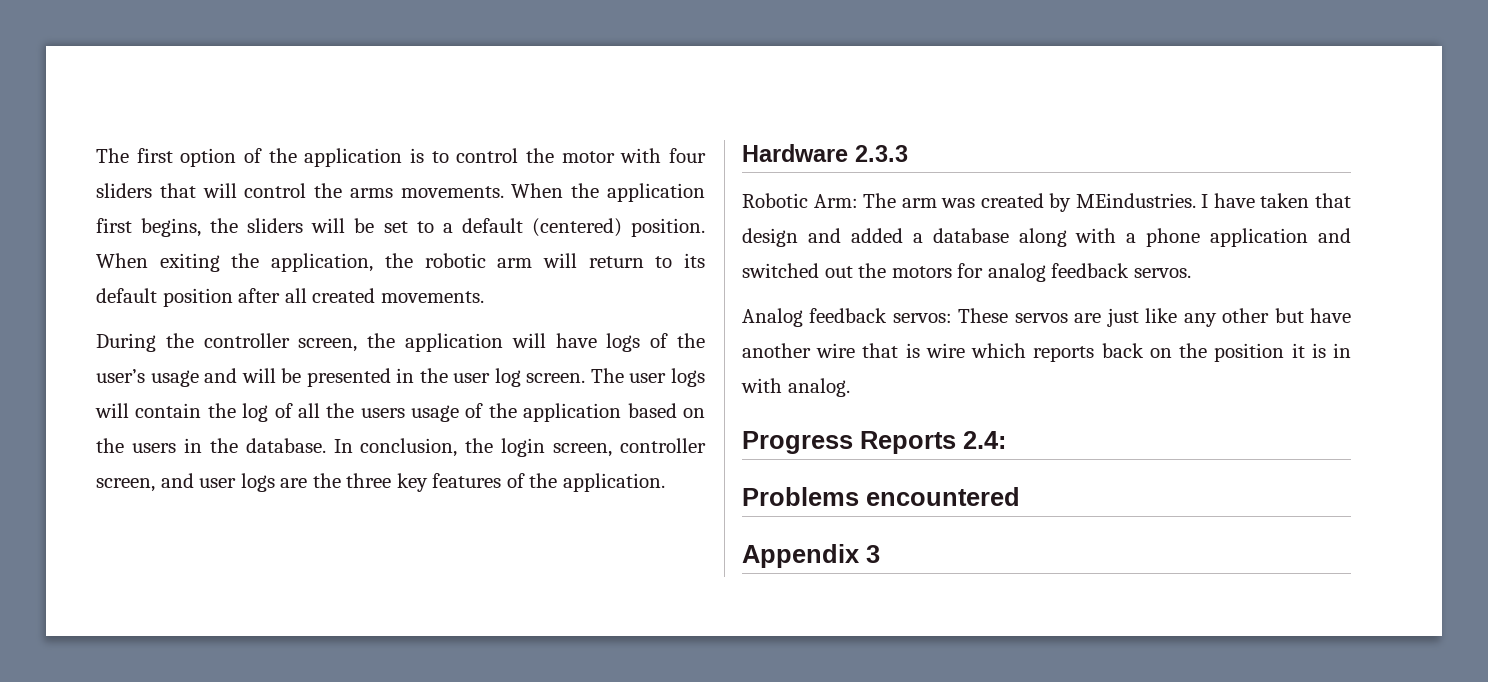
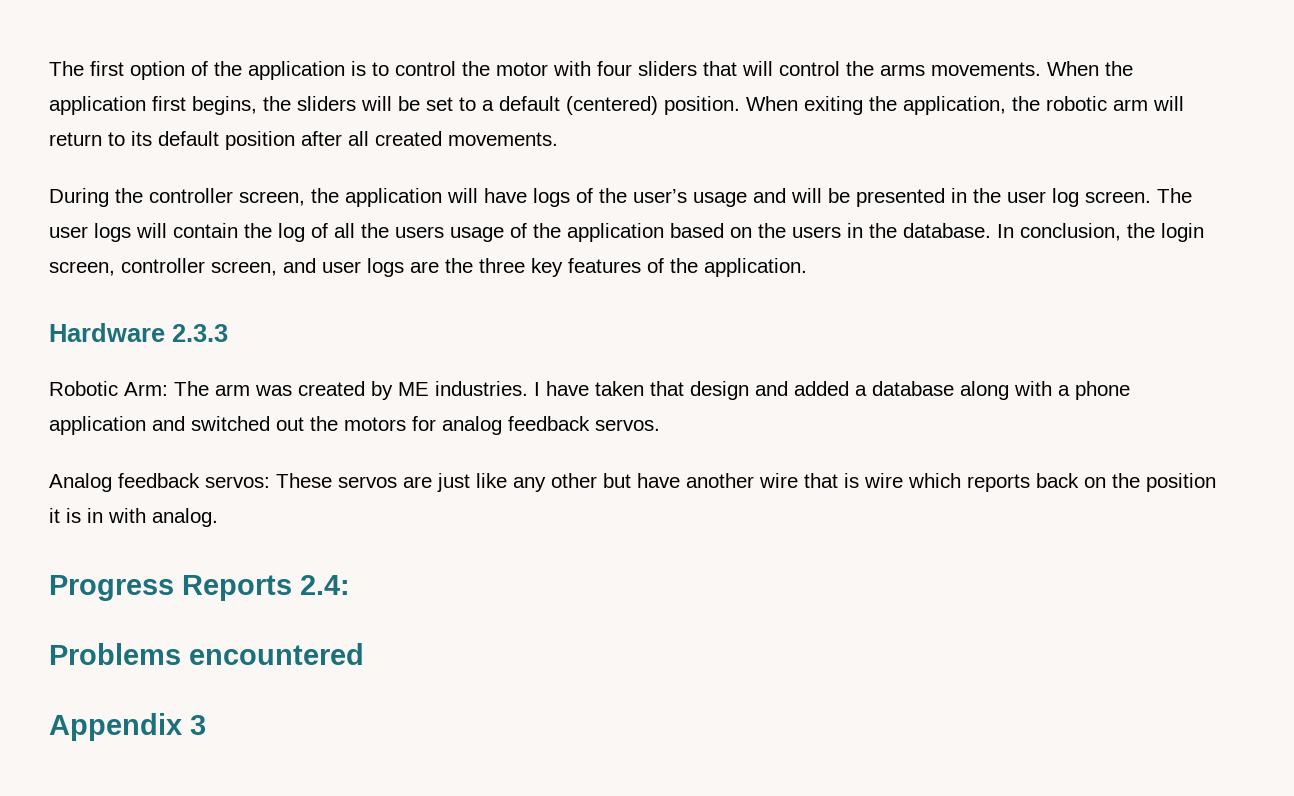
- Robotic Arm: The arm was created by MEindustries.
+ Robotic Arm: The arm was created by ME industries.

